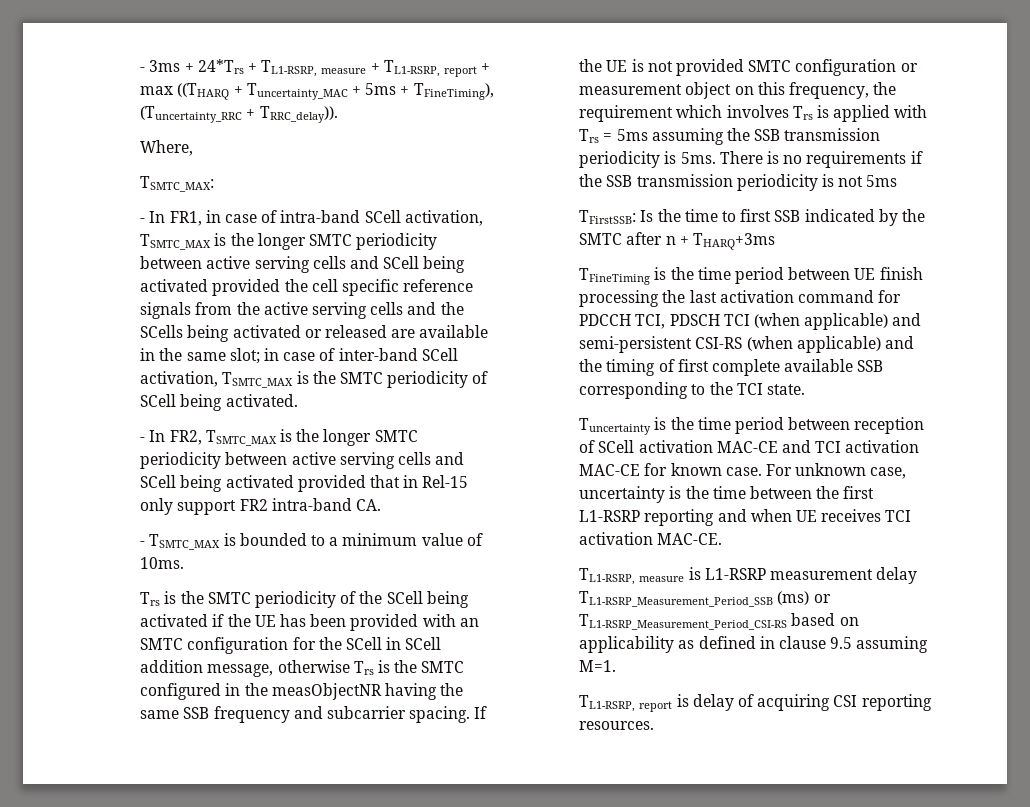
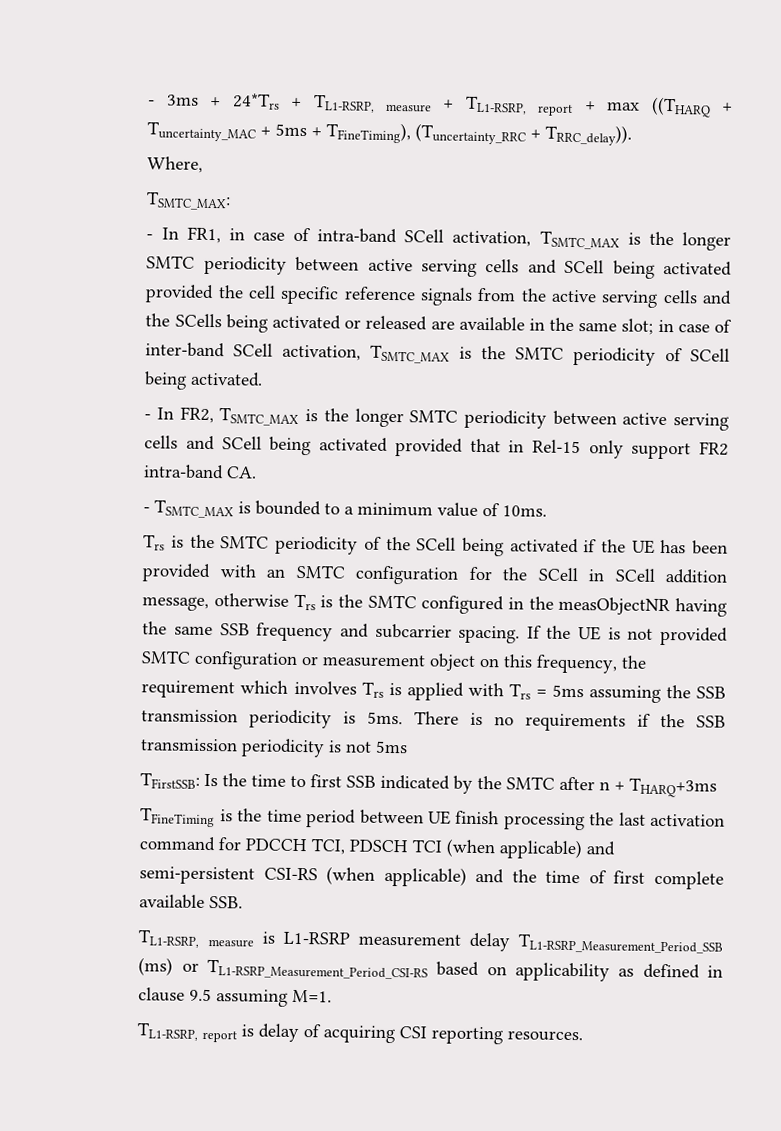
- TFineTiming is the time period between UE finish processing the last activation command for PDCCH TCI, PDSCH TCI (when applicable) and semi-persistent CSI-RS (when applicable) and the timing of first complete available SSB corresponding to the TCI state.
- Tuncertainty is the time period between reception of SCell activation MAC-CE and TCI activation MAC-CE for known case. For unknown case, uncertainty is the time between the first L1-RSRP reporting and when UE receives TCI activation MAC-CE.
+ TFineTiming is the time period between UE finish processing the last activation command for PDCCH TCI, PDSCH TCI (when applicable) and semi-persistent CSI-RS (when applicable) and the time of first complete available SSB.

